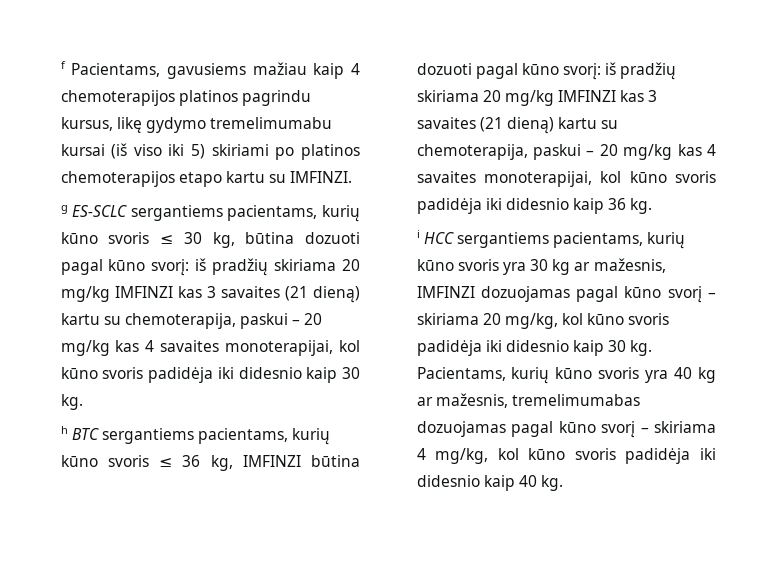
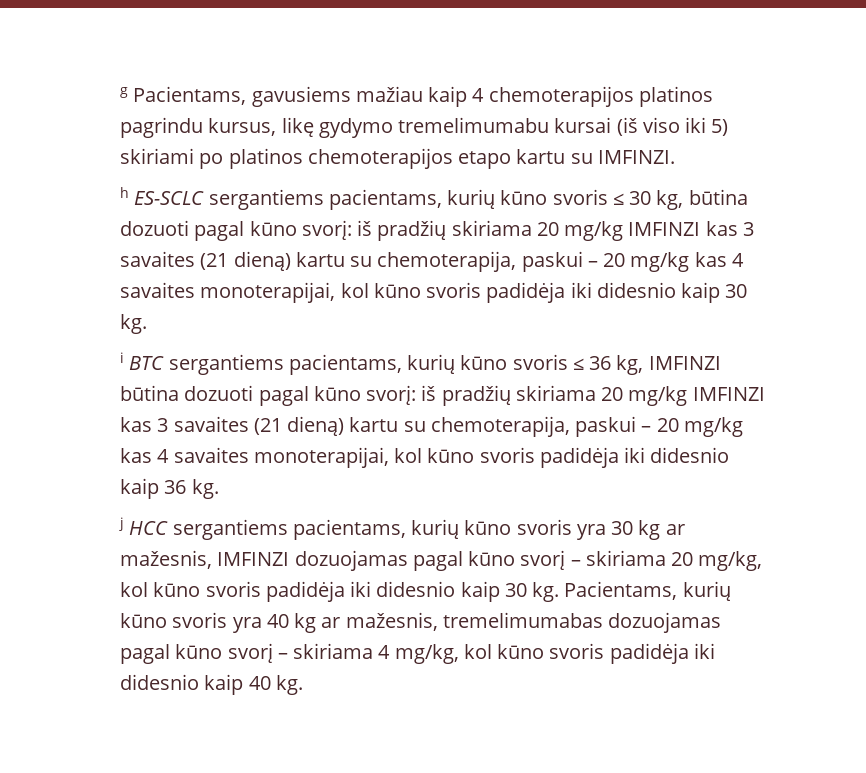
- f Pacientams, gavusiems mažiau kaip 4 chemoterapijos platinos pagrindu kursus, likę gydymo tremelimumabu kursai (iš viso iki 5) skiriami po platinos chemoterapijos etapo kartu su IMFINZI.
+ g Pacientams, gavusiems mažiau kaip 4 chemoterapijos platinos pagrindu kursus, likę gydymo tremelimumabu kursai (iš viso iki 5) skiriami po platinos chemoterapijos etapo kartu su IMFINZI.
- g ES-SCLC sergantiems pacientams, kurių kūno svoris ≤ 30 kg, būtina dozuoti pagal kūno svorį: iš pradžių skiriama 20 mg/kg IMFINZI kas 3 savaites (21 dieną) kartu su chemoterapija, paskui – 20 mg/kg kas 4 savaites monoterapijai, kol kūno svoris padidėja iki didesnio kaip 30 kg.
+ h ES-SCLC sergantiems pacientams, kurių kūno svoris ≤ 30 kg, būtina dozuoti pagal kūno svorį: iš pradžių skiriama 20 mg/kg IMFINZI kas 3 savaites (21 dieną) kartu su chemoterapija, paskui – 20 mg/kg kas 4 savaites monoterapijai, kol kūno svoris padidėja iki didesnio kaip 30 kg.
- h BTC sergantiems pacientams, kurių kūno svoris ≤ 36 kg, IMFINZI būtina dozuoti pagal kūno svorį: iš pradžių skiriama 20 mg/kg IMFINZI kas 3 savaites (21 dieną) kartu su chemoterapija, paskui – 20 mg/kg kas 4 savaites monoterapijai, kol kūno svoris padidėja iki didesnio kaip 36 kg.
+ i BTC sergantiems pacientams, kurių kūno svoris ≤ 36 kg, IMFINZI būtina dozuoti pagal kūno svorį: iš pradžių skiriama 20 mg/kg IMFINZI kas 3 savaites (21 dieną) kartu su chemoterapija, paskui – 20 mg/kg kas 4 savaites monoterapijai, kol kūno svoris padidėja iki didesnio kaip 36 kg.
- i HCC sergantiems pacientams, kurių kūno svoris yra 30 kg ar mažesnis, IMFINZI dozuojamas pagal kūno svorį – skiriama 20 mg/kg, kol kūno svoris padidėja iki didesnio kaip 30 kg.
+ j HCC sergantiems pacientams, kurių kūno svoris yra 30 kg ar mažesnis, IMFINZI dozuojamas pagal kūno svorį – skiriama 20 mg/kg, kol kūno svoris padidėja iki didesnio kaip 30 kg.

